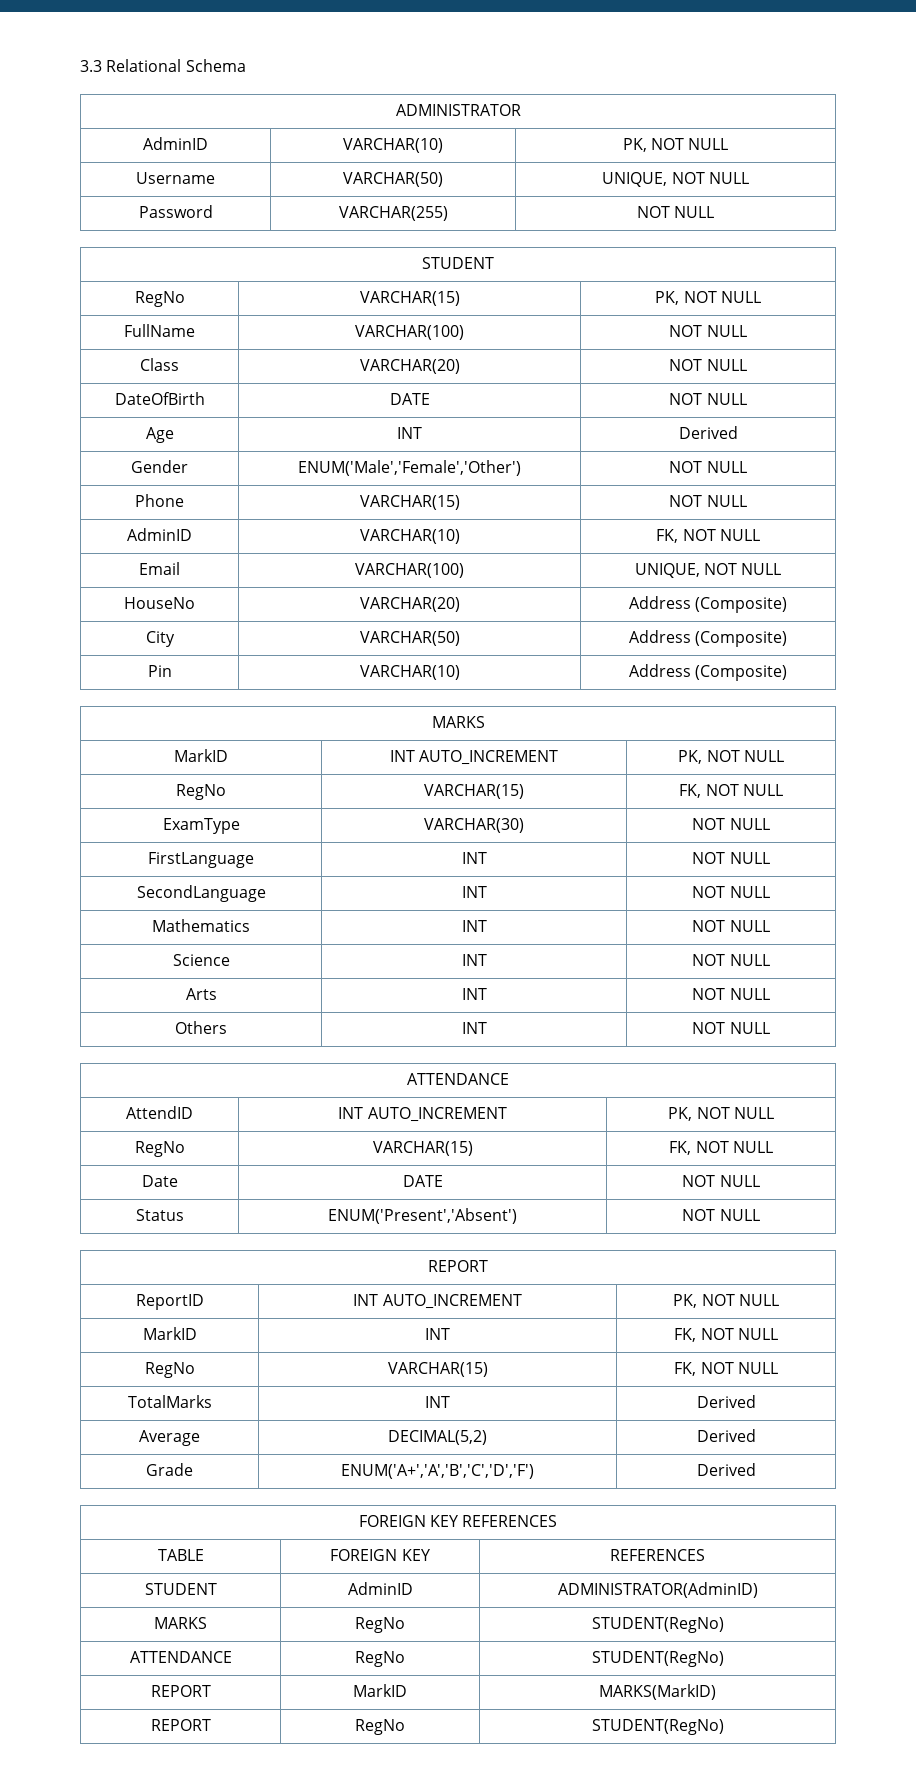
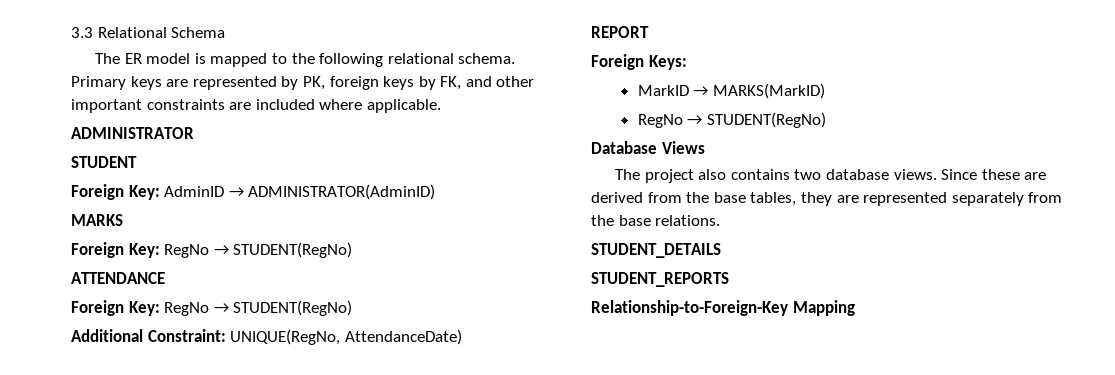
+ The ER model is mapped to the following relational schema. Primary keys are represented by PK, foreign keys by FK, and other important constraints are included where applicable.
  ADMINISTRATOR
- AdminID | VARCHAR(10) | PK, NOT NULL
- Username | VARCHAR(50) | UNIQUE, NOT NULL
- Password | VARCHAR(255) | NOT NULL
  STUDENT
- RegNo | VARCHAR(15) | PK, NOT NULL
- FullName | VARCHAR(100) | NOT NULL
- Class | VARCHAR(20) | NOT NULL
- DateOfBirth | DATE | NOT NULL
- Age | INT | Derived
- Gender | ENUM('Male','Female','Other') | NOT NULL
- Phone | VARCHAR(15) | NOT NULL
- AdminID | VARCHAR(10) | FK, NOT NULL
- Email | VARCHAR(100) | UNIQUE, NOT NULL
- HouseNo | VARCHAR(20) | Address (Composite)
- City | VARCHAR(50) | Address (Composite)
- Pin | VARCHAR(10) | Address (Composite)
+ Foreign Key: AdminID → ADMINISTRATOR(AdminID)
  MARKS
- MarkID | INT AUTO_INCREMENT | PK, NOT NULL
- RegNo | VARCHAR(15) | FK, NOT NULL
- ExamType | VARCHAR(30) | NOT NULL
- FirstLanguage | INT | NOT NULL
- SecondLanguage | INT | NOT NULL
- Mathematics | INT | NOT NULL
- Science | INT | NOT NULL
- Arts | INT | NOT NULL
- Others | INT | NOT NULL
+ Foreign Key: RegNo → STUDENT(RegNo)
  ATTENDANCE
- AttendID | INT AUTO_INCREMENT | PK, NOT NULL
- RegNo | VARCHAR(15) | FK, NOT NULL
- Date | DATE | NOT NULL
- Status | ENUM('Present','Absent') | NOT NULL
+ Foreign Key: RegNo → STUDENT(RegNo)
+ Additional Constraint: UNIQUE(RegNo, AttendanceDate)
  REPORT
- ReportID | INT AUTO_INCREMENT | PK, NOT NULL
- MarkID | INT | FK, NOT NULL
- RegNo | VARCHAR(15) | FK, NOT NULL
- TotalMarks | INT | Derived
- Average | DECIMAL(5,2) | Derived
- Grade | ENUM('A+','A','B','C','D','F') | Derived
- FOREIGN KEY REFERENCES
- TABLE | FOREIGN KEY | REFERENCES
- STUDENT | AdminID | ADMINISTRATOR(AdminID)
- MARKS | RegNo | STUDENT(RegNo)
- ATTENDANCE | RegNo | STUDENT(RegNo)
- REPORT | MarkID | MARKS(MarkID)
- REPORT | RegNo | STUDENT(RegNo)
+ Foreign Keys:
+ MarkID → MARKS(MarkID)
+ RegNo → STUDENT(RegNo)
+ Database Views
+ The project also contains two database views. Since these are derived from the base tables, they are represented separately from the base relations.
+ STUDENT_DETAILS
+ STUDENT_REPORTS
+ Relationship-to-Foreign-Key Mapping

